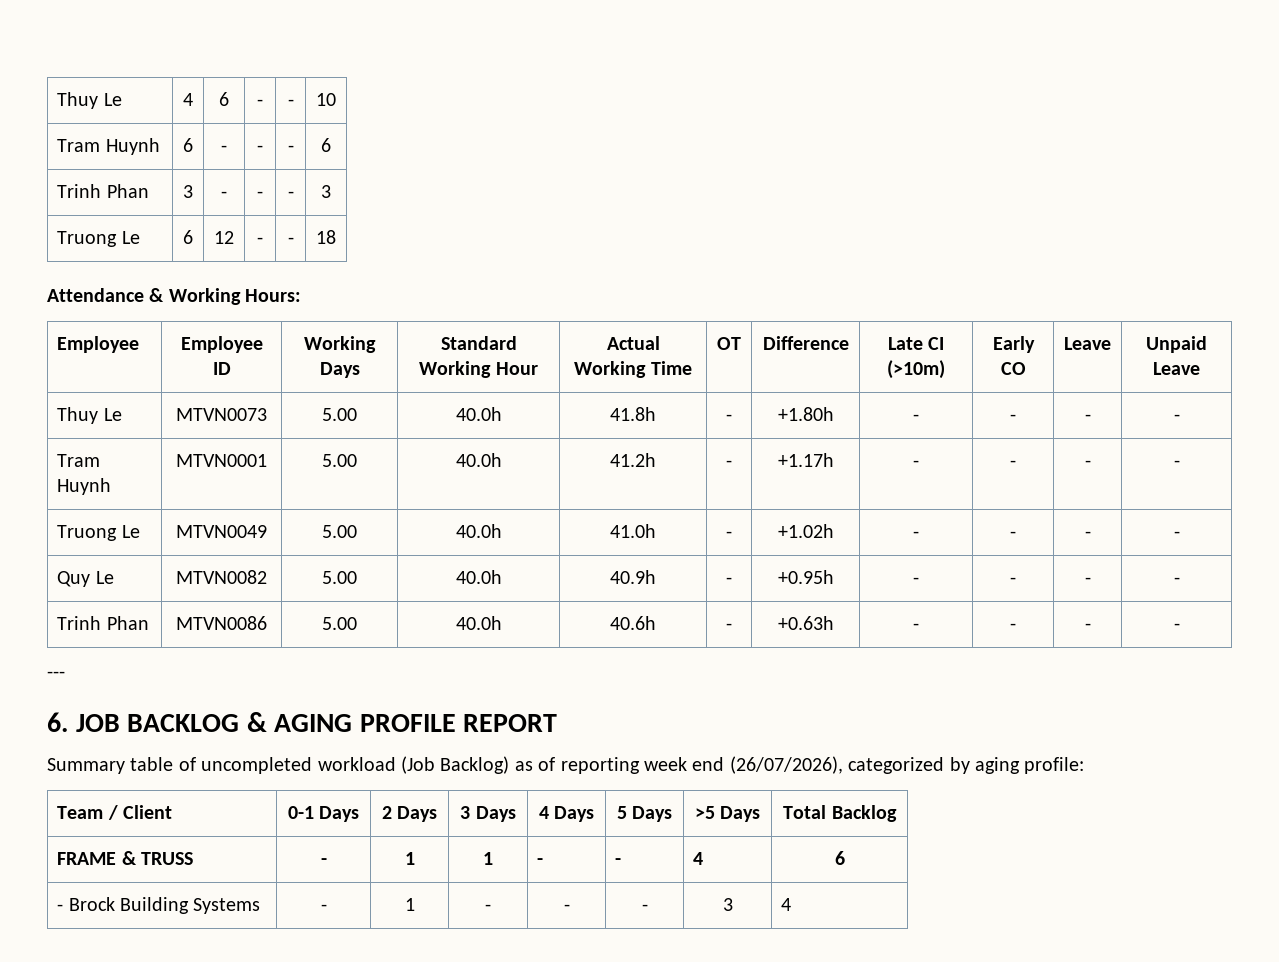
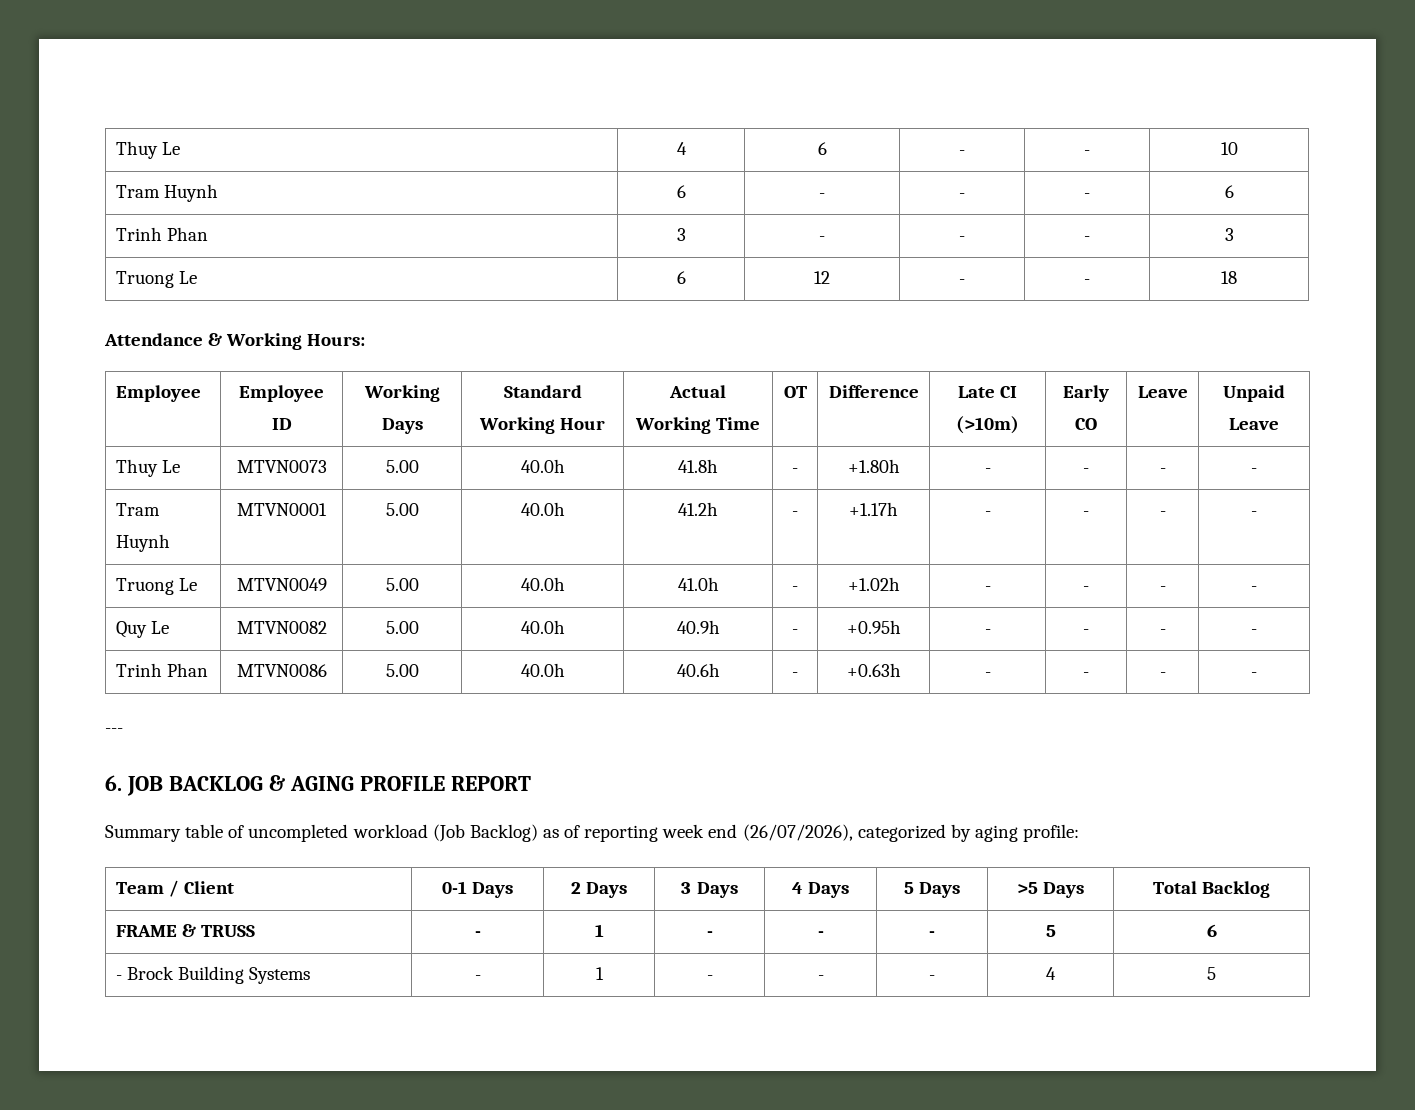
- FRAME & TRUSS | - | 1 | 1 | - | - | 4 | 6
+ FRAME & TRUSS | - | 1 | - | - | - | 5 | 6
- - Brock Building Systems | - | 1 | - | - | - | 3 | 4
+ - Brock Building Systems | - | 1 | - | - | - | 4 | 5

